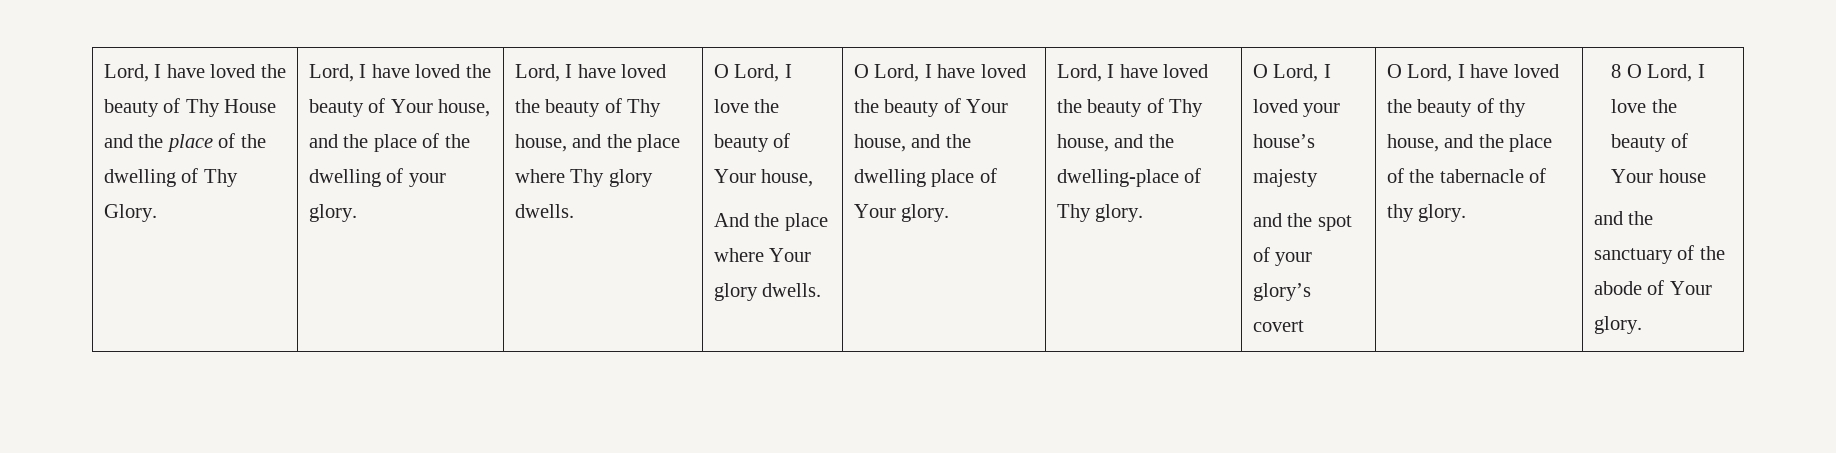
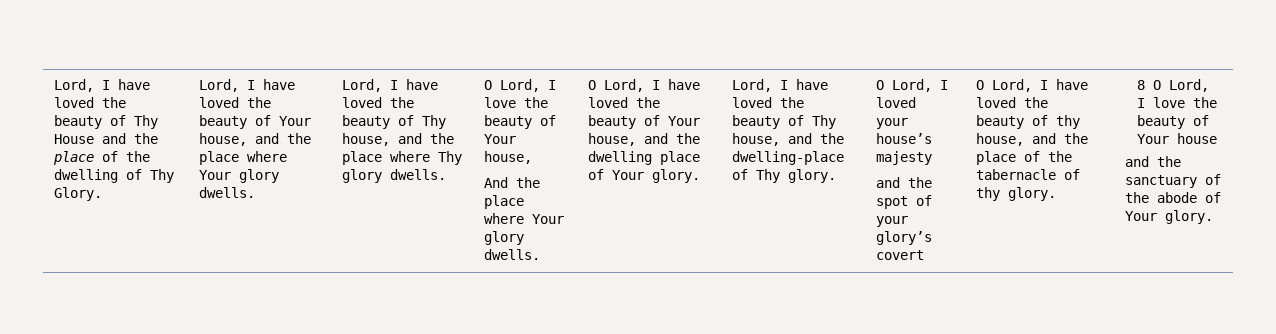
- Lord, I have loved the beauty of Your house, and the place of the dwelling of your glory.
+ Lord, I have loved the beauty of Your house, and the place where Your glory dwells.

